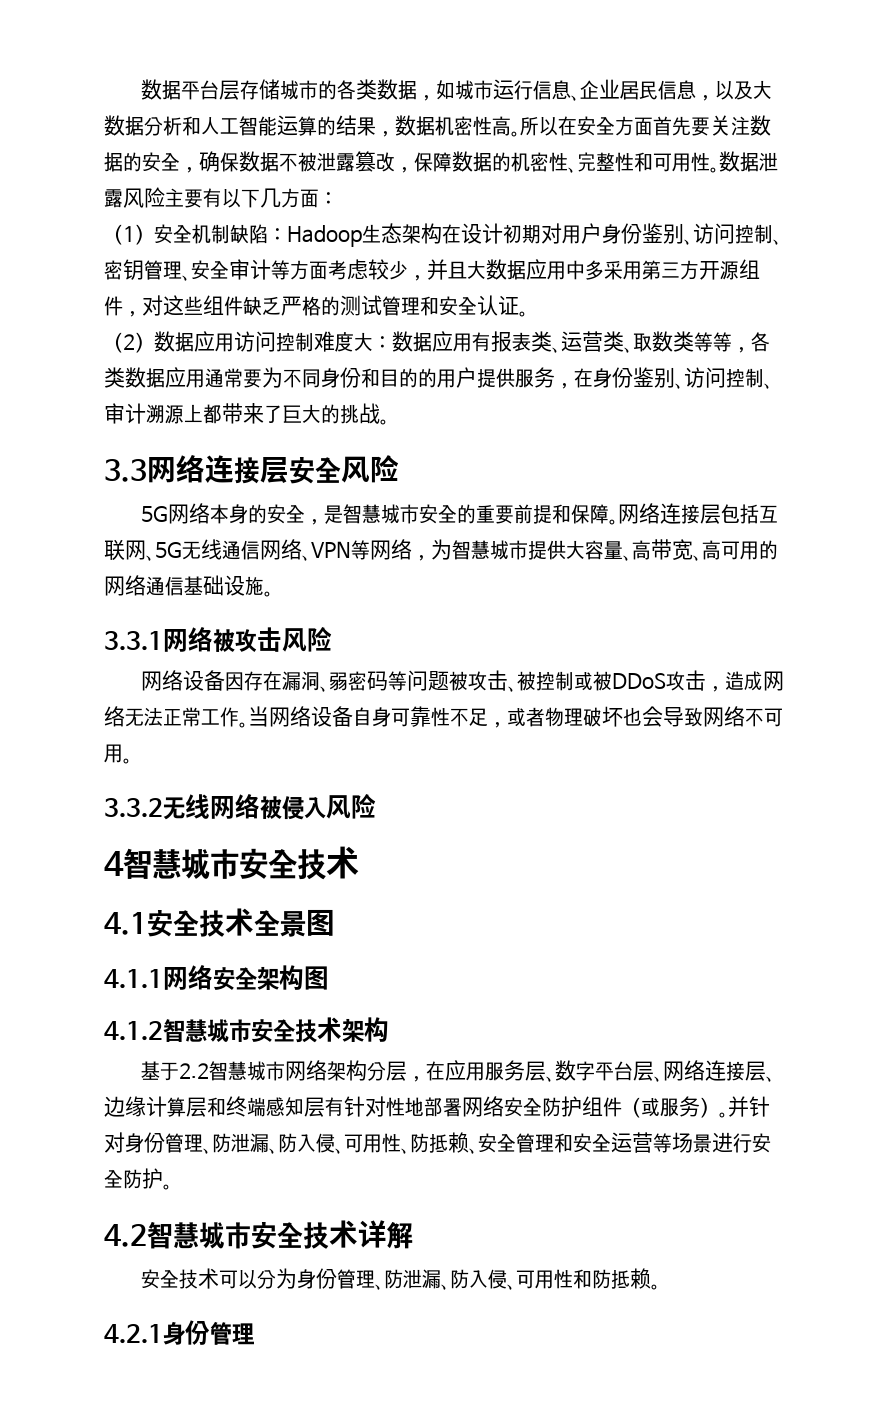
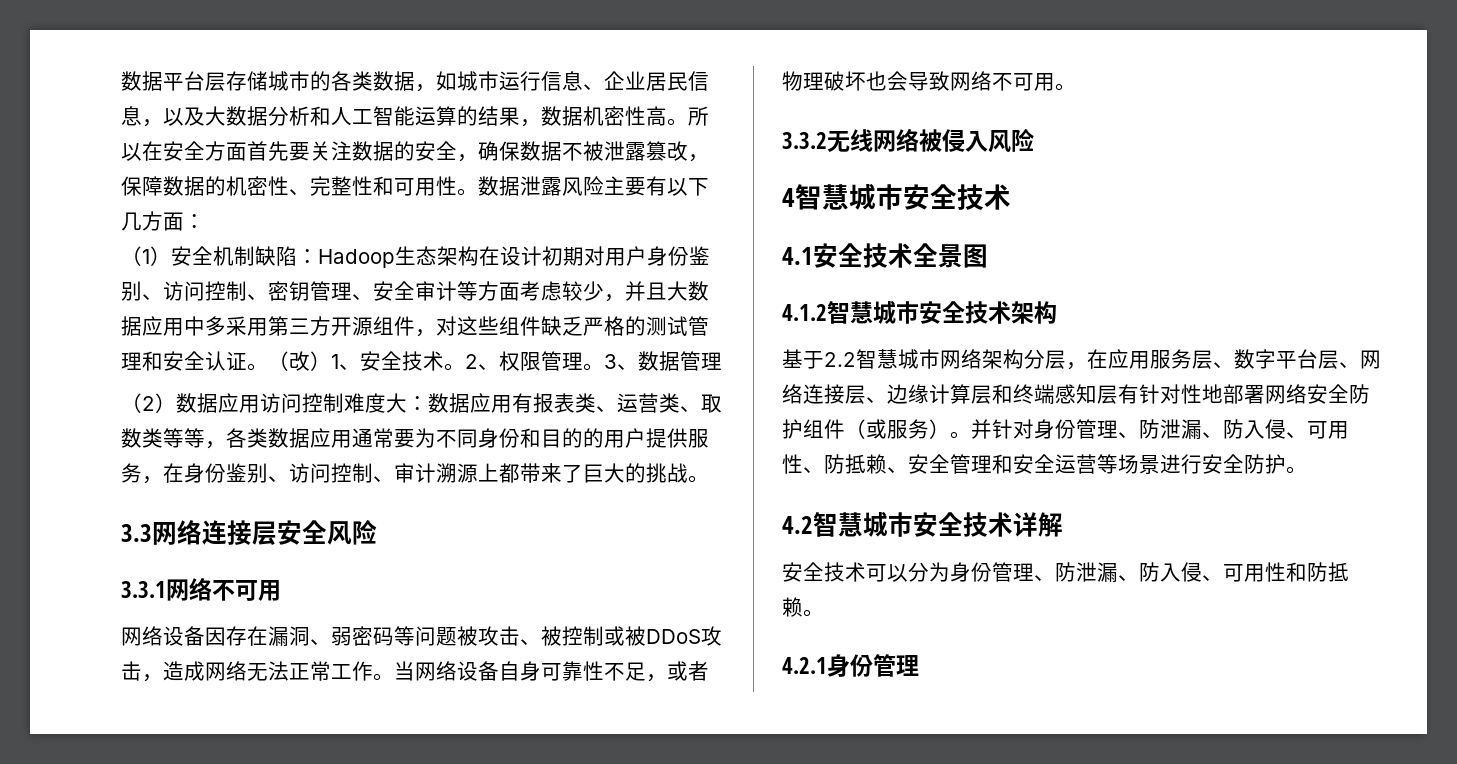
+ （改）1、安全技术。2、权限管理。3、数据管理
- 5G网络本身的安全，是智慧城市安全的重要前提和保障。网络连接层包括互联网、5G无线通信网络、VPN等网络，为智慧城市提供大容量、高带宽、高可用的网络通信基础设施。
- 3.3.1网络被攻击风险
+ 3.3.1网络不可用
- 4.1.1网络安全架构图

